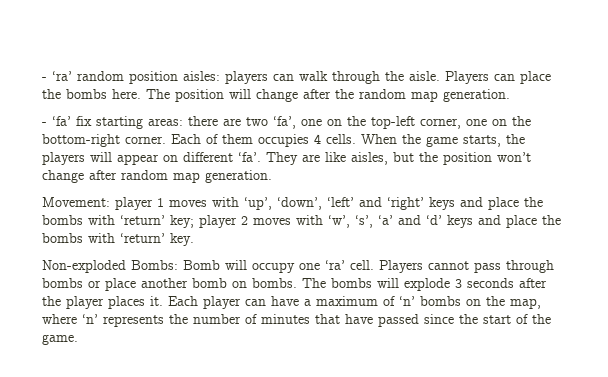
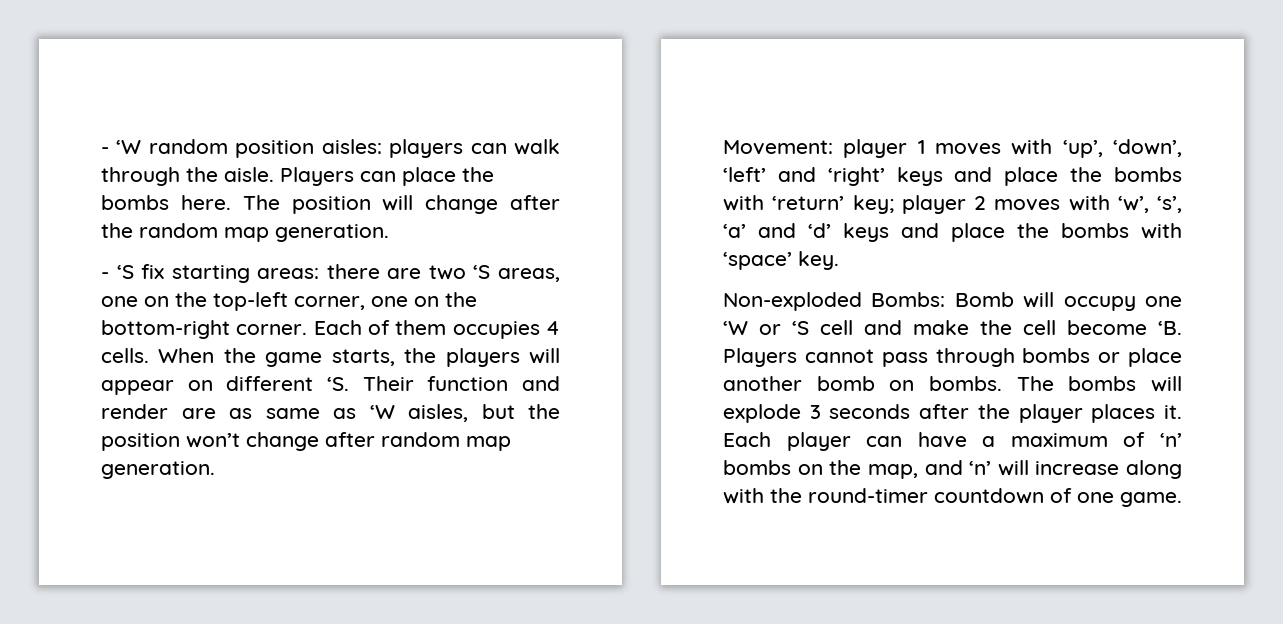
- - ‘ra’ random position aisles: players can walk through the aisle.
+ - ‘W random position aisles: players can walk through the aisle.
- - ‘fa’ fix starting areas: there are two ‘fa’, one on the top-left corner, one on the bottom-right corner.
+ - ‘S fix starting areas: there are two ‘S areas, one on the top-left corner, one on the bottom-right corner.
- When the game starts, the players will appear on different ‘fa’. They are like aisles, but the position won’t change after random map generation.
+ When the game starts, the players will appear on different ‘S. Their function and render are as same as ‘W aisles, but the position won’t change after random map generation.
- Movement: player 1 moves with ‘up’, ‘down’, ‘left’ and ‘right’ keys and place the bombs with ‘return’ key; player 2 moves with ‘w’, ‘s’, ‘a’ and ‘d’ keys and place the bombs with ‘return’ key.
+ Movement: player 1 moves with ‘up’, ‘down’, ‘left’ and ‘right’ keys and place the bombs with ‘return’ key; player 2 moves with ‘w’, ‘s’, ‘a’ and ‘d’ keys and place the bombs with ‘space’ key.
- Non-exploded Bombs: Bomb will occupy one ‘ra’ cell. Players cannot pass through bombs or place another bomb on bombs.
+ Non-exploded Bombs: Bomb will occupy one ‘W or ‘S cell and make the cell become ‘B. Players cannot pass through bombs or place another bomb on bombs.
- Each player can have a maximum of ‘n’ bombs on the map, where ‘n’ represents the number of minutes that have passed since the start of the game.
+ Each player can have a maximum of ‘n’ bombs on the map, and ‘n’ will increase along with the round-timer countdown of one game.

